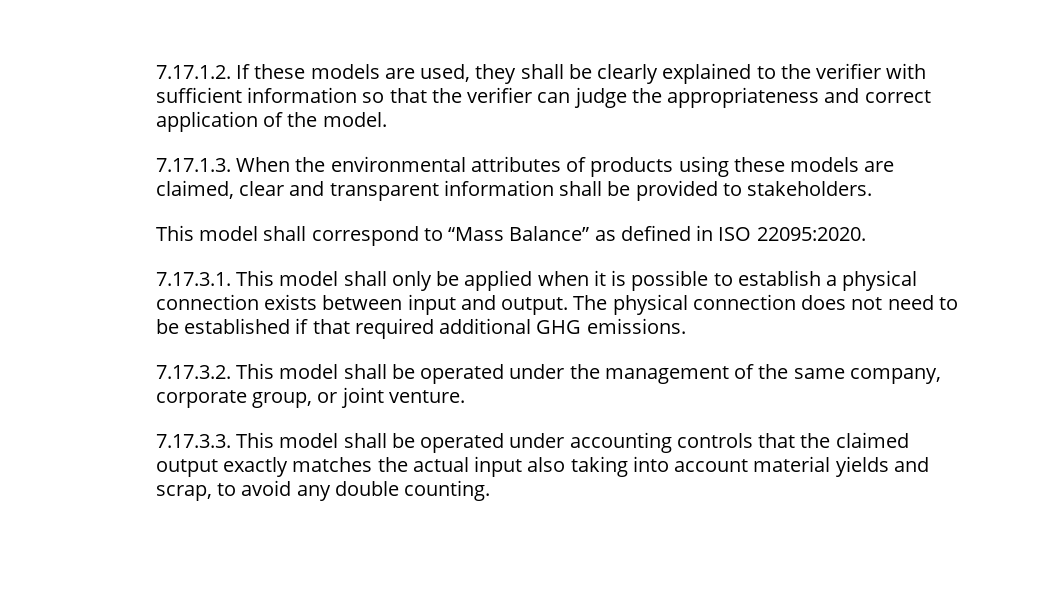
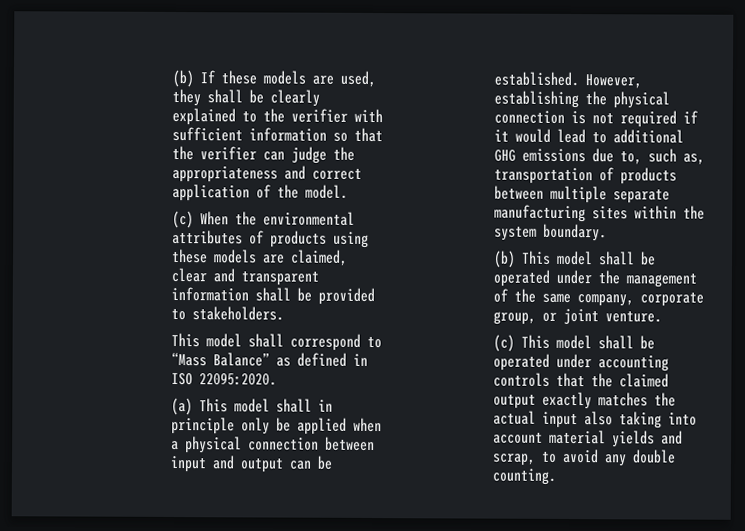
- 7.17.1.2. If these models are used, they shall be clearly explained to the verifier with sufficient information so that the verifier can judge the appropriateness and correct application of the model.
+ (b) If these models are used, they shall be clearly explained to the verifier with sufficient information so that the verifier can judge the appropriateness and correct application of the model.
- 7.17.1.3. When the environmental attributes of products using these models are claimed, clear and transparent information shall be provided to stakeholders.
+ (c) When the environmental attributes of products using these models are claimed, clear and transparent information shall be provided to stakeholders.
- 7.17.3.1. This model shall only be applied when it is possible to establish a physical connection exists between input and output. The physical connection does not need to be established if that required additional GHG emissions.
- 7.17.3.2. This model shall be operated under the management of the same company, corporate group, or joint venture.
+ (a) This model shall in principle only be applied when a physical connection between input and output can be established. However, establishing the physical connection is not required if it would lead to additional GHG emissions due to, such as, transportation of products between multiple separate manufacturing sites within the system boundary.
+ (b) This model shall be operated under the management of the same company, corporate group, or joint venture.
- 7.17.3.3. This model shall be operated under accounting controls that the claimed output exactly matches the actual input also taking into account material yields and scrap, to avoid any double counting.
+ (c) This model shall be operated under accounting controls that the claimed output exactly matches the actual input also taking into account material yields and scrap, to avoid any double counting.

